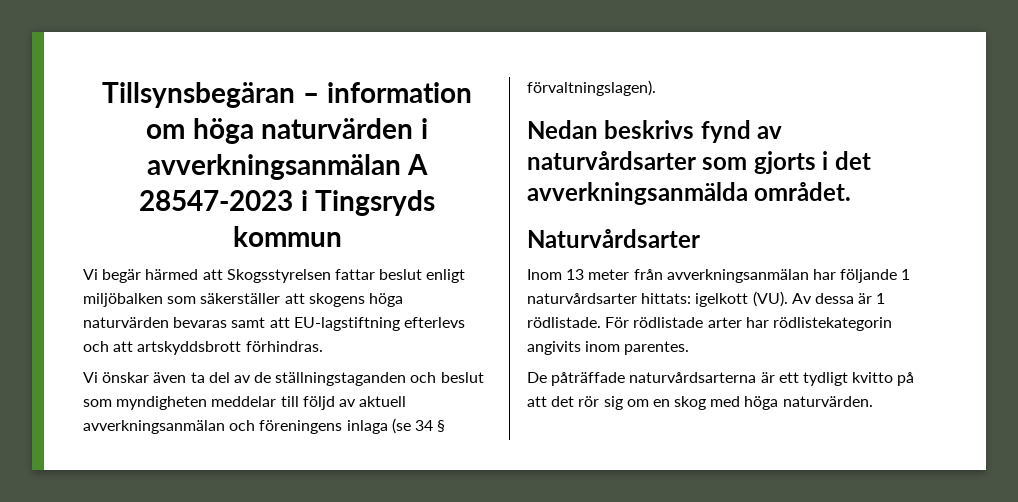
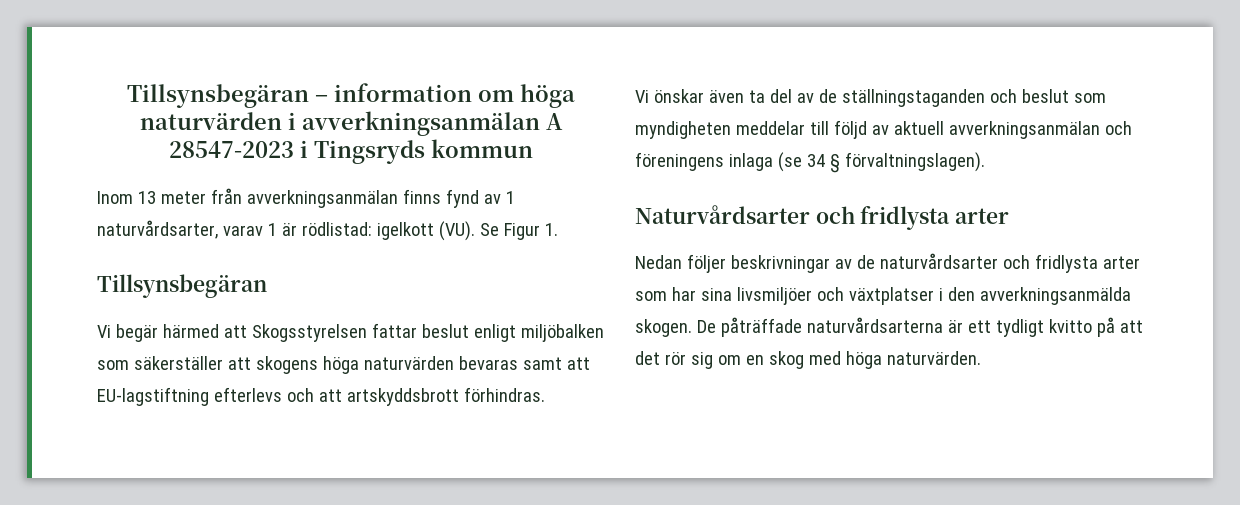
+ Inom 13 meter från avverkningsanmälan finns fynd av 1 naturvårdsarter, varav 1 är rödlistad: igelkott (VU). Se Figur 1.
+ Tillsynsbegäran
- Nedan beskrivs fynd av naturvårdsarter som gjorts i det avverkningsanmälda området.
- Naturvårdsarter
- Inom 13 meter från avverkningsanmälan har följande 1 naturvårdsarter hittats: igelkott (VU). Av dessa är 1 rödlistade. För rödlistade arter har rödlistekategorin angivits inom parentes.
- De påträffade naturvårdsarterna är ett tydligt kvitto på att det rör sig om en skog med höga naturvärden.
+ Naturvårdsarter och fridlysta arter
+ Nedan följer beskrivningar av de naturvårdsarter och fridlysta arter som har sina livsmiljöer och växtplatser i den avverkningsanmälda skogen. De påträffade naturvårdsarterna är ett tydligt kvitto på att det rör sig om en skog med höga naturvärden.

